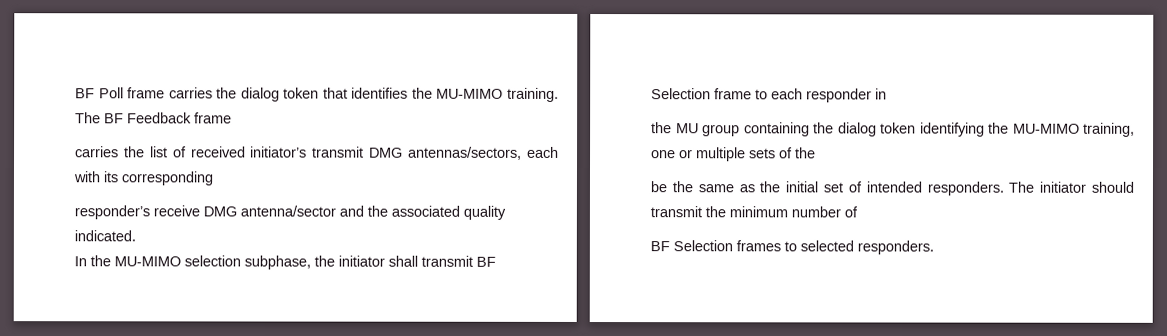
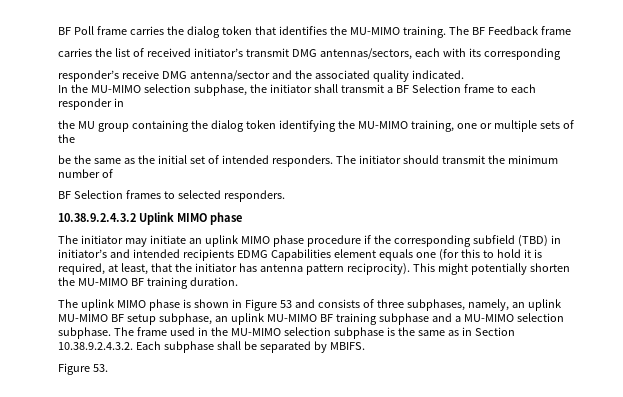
- In the MU-MIMO selection subphase, the initiator shall transmit BF Selection frame to each responder in
+ In the MU-MIMO selection subphase, the initiator shall transmit a BF Selection frame to each responder in
+ 10.38.9.2.4.3.2 Uplink MIMO phase
+ The initiator may initiate an uplink MIMO phase procedure if the corresponding subfield (TBD) in initiator’s and intended recipients EDMG Capabilities element equals one (for this to hold it is required, at least, that the initiator has antenna pattern reciprocity). This might potentially shorten the MU-MIMO BF training duration.
+ The uplink MIMO phase is shown in Figure 53 and consists of three subphases, namely, an uplink MU-MIMO BF setup subphase, an uplink MU-MIMO BF training subphase and a MU-MIMO selection subphase. The frame used in the MU-MIMO selection subphase is the same as in Section 10.38.9.2.4.3.2. Each subphase shall be separated by MBIFS.
+ Figure 53.

